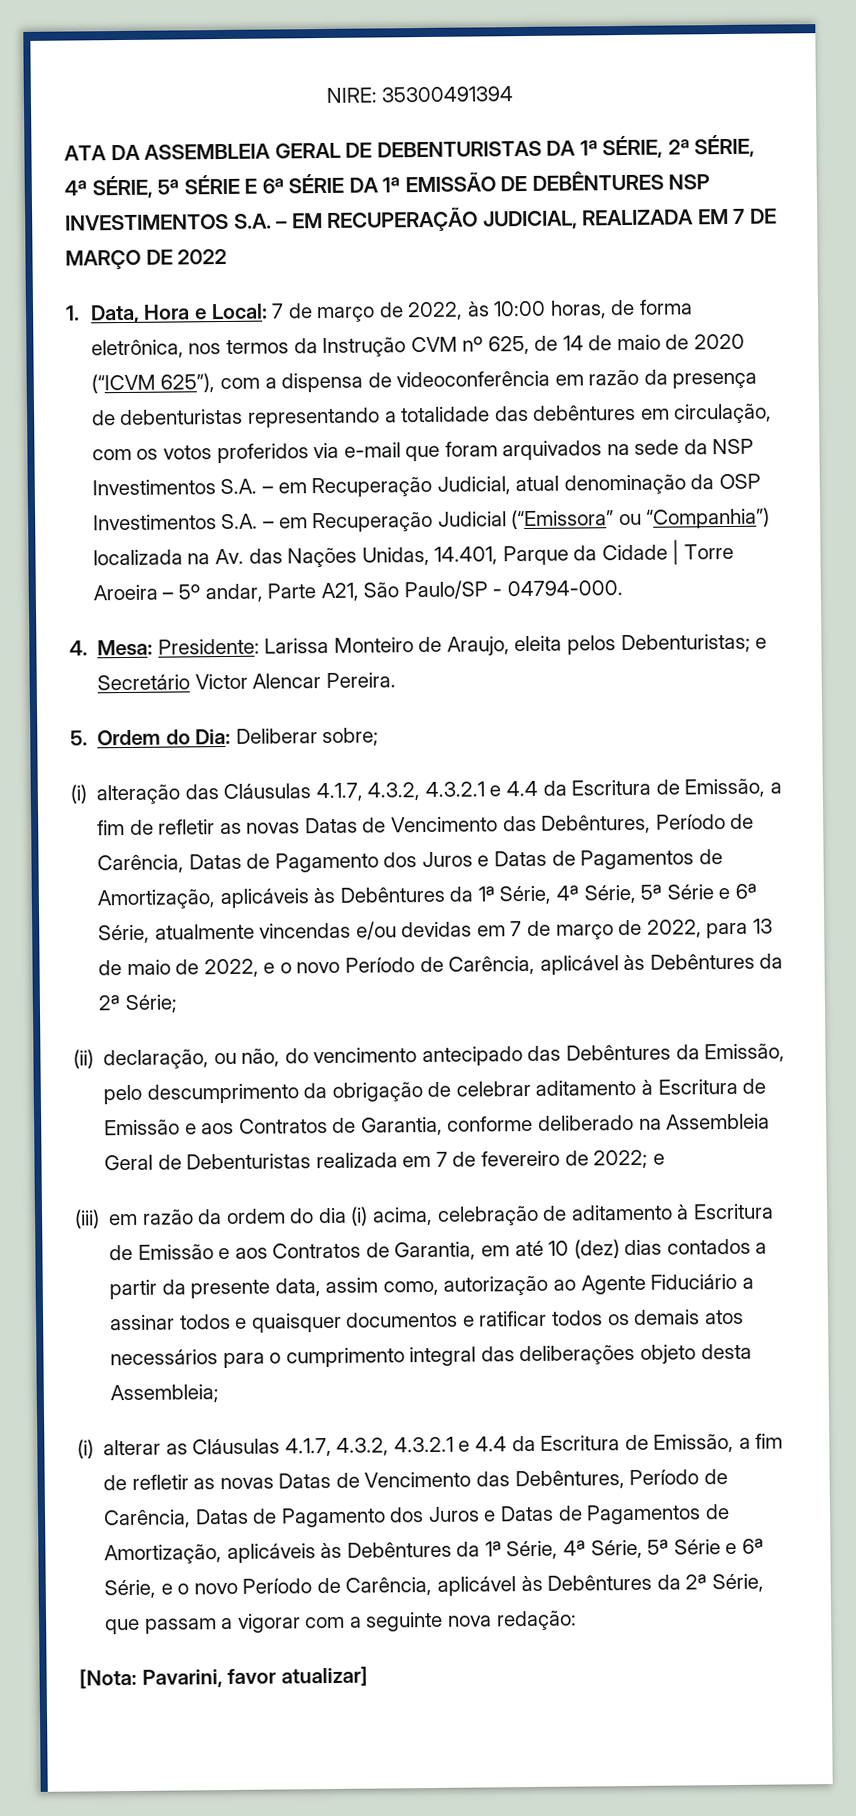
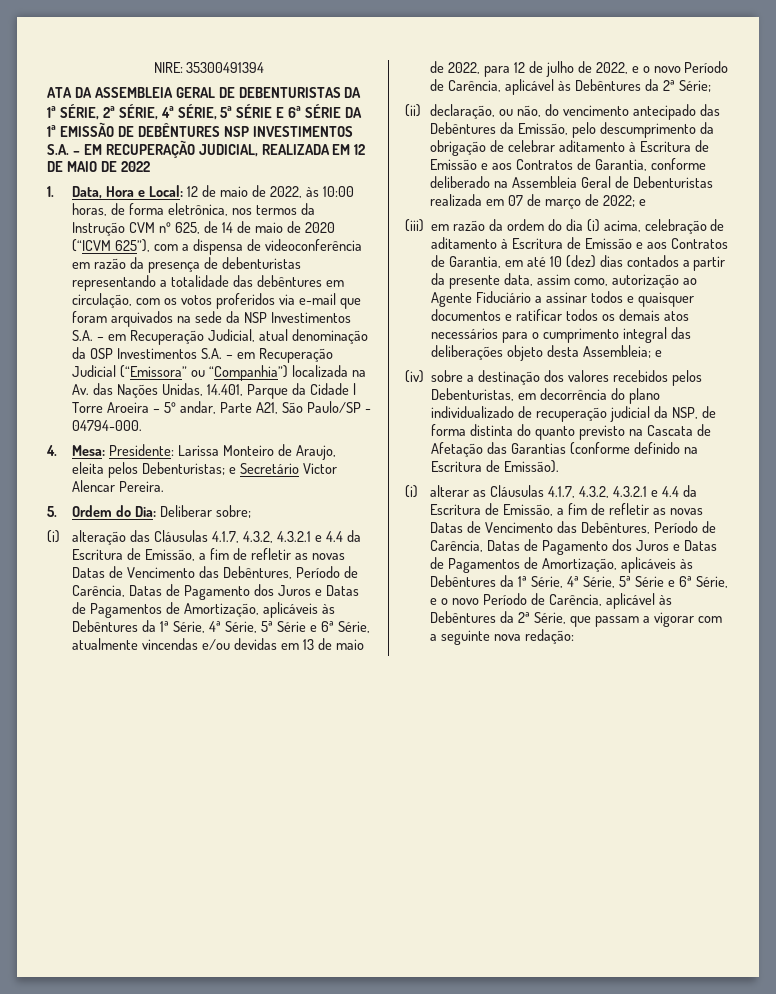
- ATA DA ASSEMBLEIA GERAL DE DEBENTURISTAS DA 1ª SÉRIE, 2ª SÉRIE, 4ª SÉRIE, 5ª SÉRIE E 6ª SÉRIE DA 1ª EMISSÃO DE DEBÊNTURES NSP INVESTIMENTOS S.A. – EM RECUPERAÇÃO JUDICIAL, REALIZADA EM 7 DE MARÇO DE 2022
+ ATA DA ASSEMBLEIA GERAL DE DEBENTURISTAS DA 1ª SÉRIE, 2ª SÉRIE, 4ª SÉRIE, 5ª SÉRIE E 6ª SÉRIE DA 1ª EMISSÃO DE DEBÊNTURES NSP INVESTIMENTOS S.A. – EM RECUPERAÇÃO JUDICIAL, REALIZADA EM 12 DE MAIO DE 2022
- 7 de março de 2022, às 10:00 horas, de forma eletrônica, nos termos da Instrução CVM nº 625, de 14 de maio de 2020 (“ICVM 625”), com a dispensa de videoconferência em razão da presença de debenturistas representando a totalidade das debêntures em circulação, com os votos proferidos via e-mail que foram arquivados na sede da NSP Investimentos S.A. – em Recuperação Judicial, atual denominação da OSP Investimentos S.A. – em Recuperação Judicial (“Emissora” ou “Companhia”) localizada na Av. das Nações Unidas, 14.401, Parque da Cidade | Torre Aroeira – 5º andar, Parte A21, São Paulo/SP - 04794-000.
+ 12 de maio de 2022, às 10:00 horas, de forma eletrônica, nos termos da Instrução CVM nº 625, de 14 de maio de 2020 (“ICVM 625”), com a dispensa de videoconferência em razão da presença de debenturistas representando a totalidade das debêntures em circulação, com os votos proferidos via e-mail que foram arquivados na sede da NSP Investimentos S.A. – em Recuperação Judicial, atual denominação da OSP Investimentos S.A. – em Recuperação Judicial (“Emissora” ou “Companhia”) localizada na Av. das Nações Unidas, 14.401, Parque da Cidade | Torre Aroeira – 5º andar, Parte A21, São Paulo/SP - 04794-000.
- (i) alteração das Cláusulas 4.1.7, 4.3.2, 4.3.2.1 e 4.4 da Escritura de Emissão, a fim de refletir as novas Datas de Vencimento das Debêntures, Período de Carência, Datas de Pagamento dos Juros e Datas de Pagamentos de Amortização, aplicáveis às Debêntures da 1ª Série, 4ª Série, 5ª Série e 6ª Série, atualmente vincendas e/ou devidas em 7 de março de 2022, para 13 de maio de 2022, e o novo Período de Carência, aplicável às Debêntures da 2ª Série;
+ (i) alteração das Cláusulas 4.1.7, 4.3.2, 4.3.2.1 e 4.4 da Escritura de Emissão, a fim de refletir as novas Datas de Vencimento das Debêntures, Período de Carência, Datas de Pagamento dos Juros e Datas de Pagamentos de Amortização, aplicáveis às Debêntures da 1ª Série, 4ª Série, 5ª Série e 6ª Série, atualmente vincendas e/ou devidas em 13 de maio de 2022, para 12 de julho de 2022, e o novo Período de Carência, aplicável às Debêntures da 2ª Série;
- (ii) declaração, ou não, do vencimento antecipado das Debêntures da Emissão, pelo descumprimento da obrigação de celebrar aditamento à Escritura de Emissão e aos Contratos de Garantia, conforme deliberado na Assembleia Geral de Debenturistas realizada em 7 de fevereiro de 2022; e
+ (ii) declaração, ou não, do vencimento antecipado das Debêntures da Emissão, pelo descumprimento da obrigação de celebrar aditamento à Escritura de Emissão e aos Contratos de Garantia, conforme deliberado na Assembleia Geral de Debenturistas realizada em 07 de março de 2022; e
- (iii) em razão da ordem do dia (i) acima, celebração de aditamento à Escritura de Emissão e aos Contratos de Garantia, em até 10 (dez) dias contados a partir da presente data, assim como, autorização ao Agente Fiduciário a assinar todos e quaisquer documentos e ratificar todos os demais atos necessários para o cumprimento integral das deliberações objeto desta Assembleia;
+ (iii) em razão da ordem do dia (i) acima, celebração de aditamento à Escritura de Emissão e aos Contratos de Garantia, em até 10 (dez) dias contados a partir da presente data, assim como, autorização ao Agente Fiduciário a assinar todos e quaisquer documentos e ratificar todos os demais atos necessários para o cumprimento integral das deliberações objeto desta Assembleia; e
+ (iv) sobre a destinação dos valores recebidos pelos Debenturistas, em decorrência do plano individualizado de recuperação judicial da NSP, de forma distinta do quanto previsto na Cascata de Afetação das Garantias (conforme definido na Escritura de Emissão).
- [Nota: Pavarini, favor atualizar]

